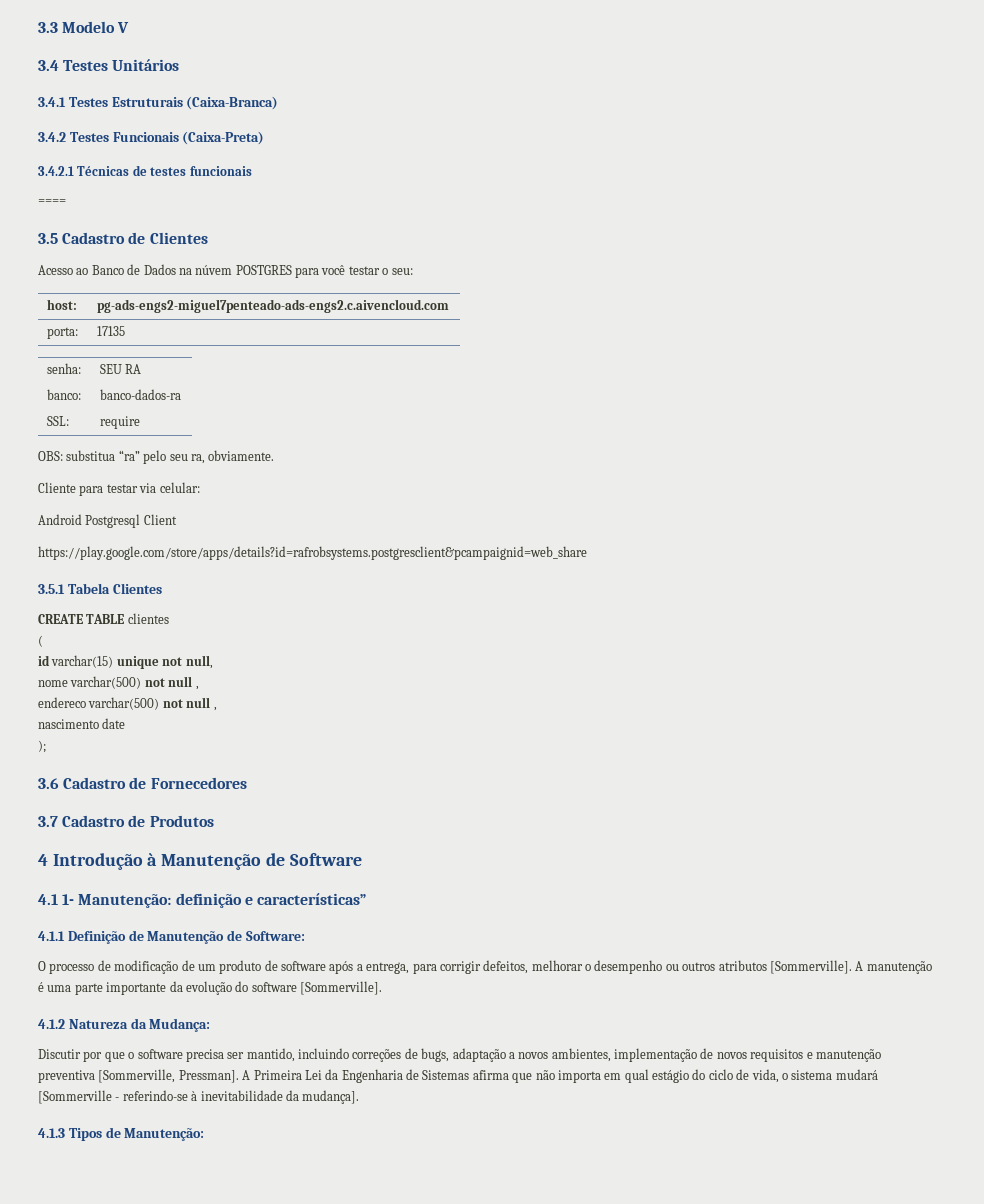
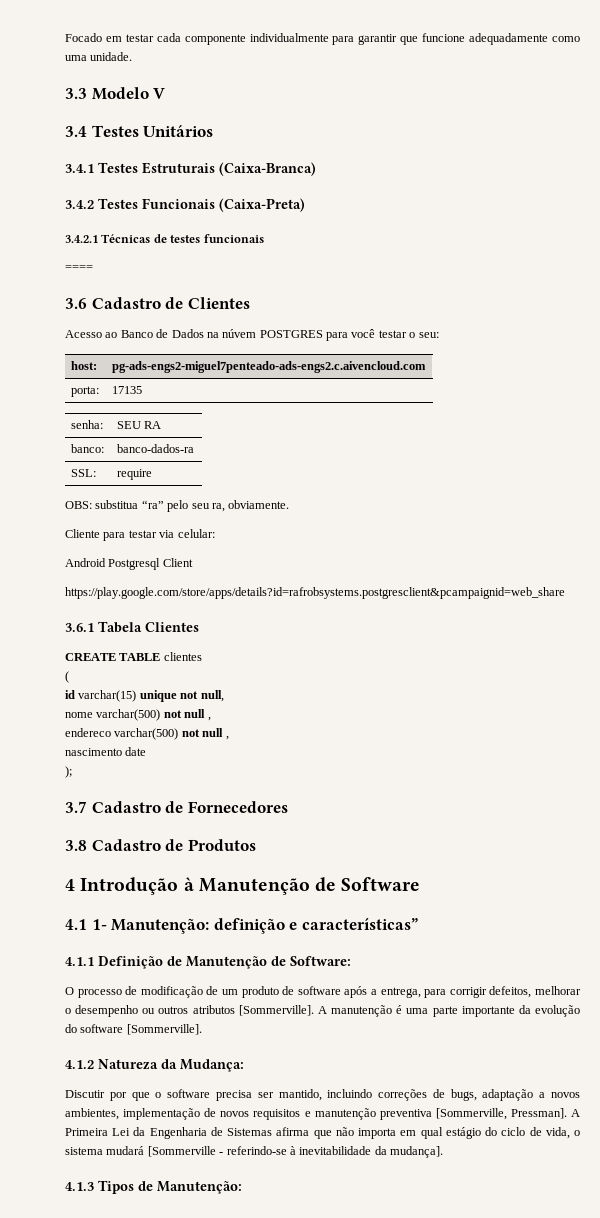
+ Focado em testar cada componente individualmente para garantir que funcione adequadamente como uma unidade.
- 3.5 Cadastro de Clientes
+ 3.6 Cadastro de Clientes
- 3.5.1 Tabela Clientes
+ 3.6.1 Tabela Clientes
- 3.6 Cadastro de Fornecedores
+ 3.7 Cadastro de Fornecedores
- 3.7 Cadastro de Produtos
+ 3.8 Cadastro de Produtos

